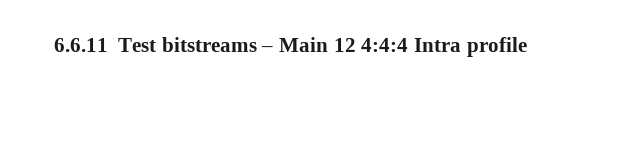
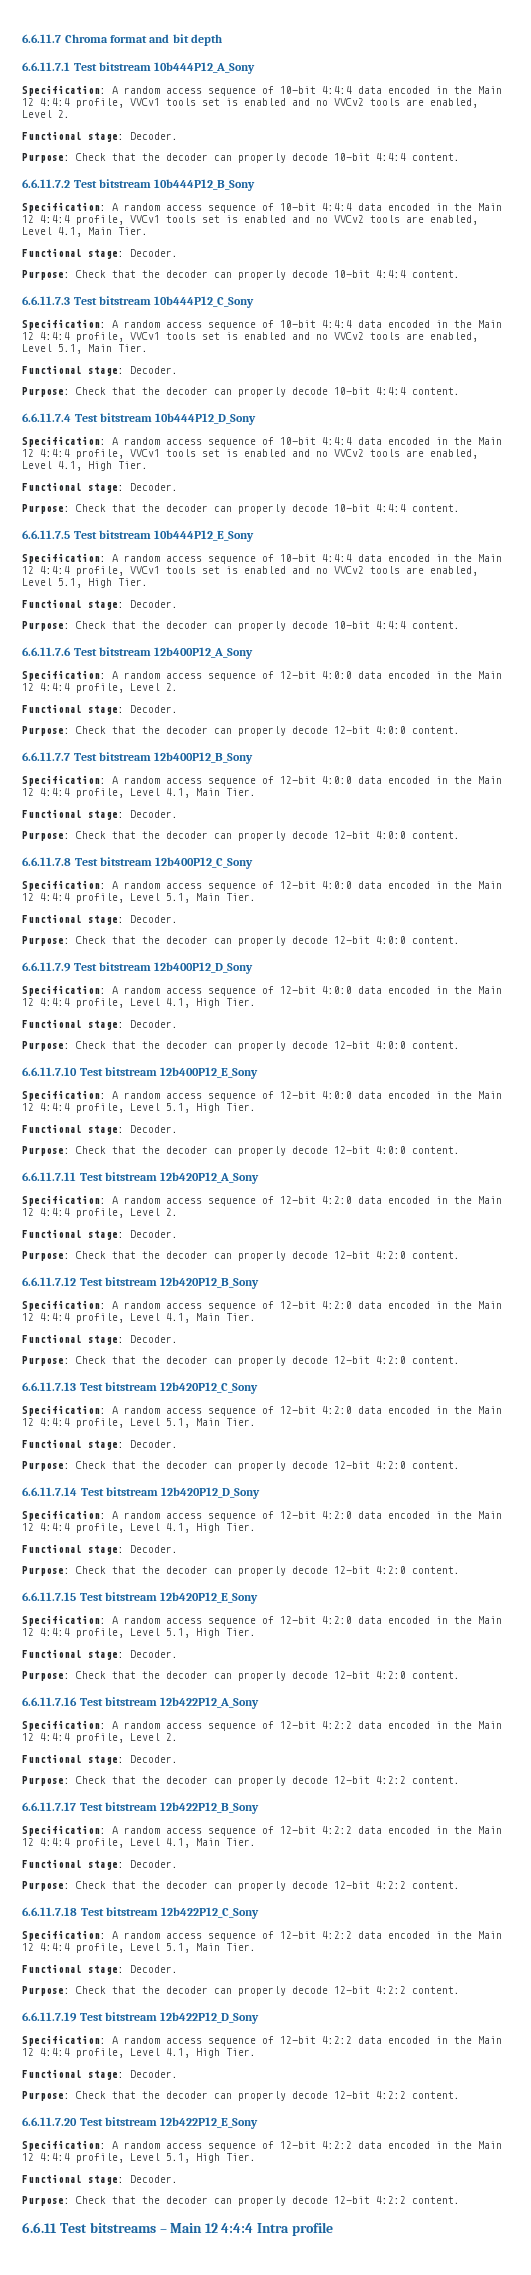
+ 6.6.11.7 Chroma format and bit depth
+ 6.6.11.7.1 Test bitstream 10b444P12_A_Sony
+ Specification: A random access sequence of 10-bit 4:4:4 data encoded in the Main 12 4:4:4 profile, VVCv1 tools set is enabled and no VVCv2 tools are enabled, Level 2.
+ Functional stage: Decoder.
+ Purpose: Check that the decoder can properly decode 10-bit 4:4:4 content.
+ 6.6.11.7.2 Test bitstream 10b444P12_B_Sony
+ Specification: A random access sequence of 10-bit 4:4:4 data encoded in the Main 12 4:4:4 profile, VVCv1 tools set is enabled and no VVCv2 tools are enabled, Level 4.1, Main Tier.
+ Functional stage: Decoder.
+ Purpose: Check that the decoder can properly decode 10-bit 4:4:4 content.
+ 6.6.11.7.3 Test bitstream 10b444P12_C_Sony
+ Specification: A random access sequence of 10-bit 4:4:4 data encoded in the Main 12 4:4:4 profile, VVCv1 tools set is enabled and no VVCv2 tools are enabled, Level 5.1, Main Tier.
+ Functional stage: Decoder.
+ Purpose: Check that the decoder can properly decode 10-bit 4:4:4 content.
+ 6.6.11.7.4 Test bitstream 10b444P12_D_Sony
+ Specification: A random access sequence of 10-bit 4:4:4 data encoded in the Main 12 4:4:4 profile, VVCv1 tools set is enabled and no VVCv2 tools are enabled, Level 4.1, High Tier.
+ Functional stage: Decoder.
+ Purpose: Check that the decoder can properly decode 10-bit 4:4:4 content.
+ 6.6.11.7.5 Test bitstream 10b444P12_E_Sony
+ Specification: A random access sequence of 10-bit 4:4:4 data encoded in the Main 12 4:4:4 profile, VVCv1 tools set is enabled and no VVCv2 tools are enabled, Level 5.1, High Tier.
+ Functional stage: Decoder.
+ Purpose: Check that the decoder can properly decode 10-bit 4:4:4 content.
+ 6.6.11.7.6 Test bitstream 12b400P12_A_Sony
+ Specification: A random access sequence of 12-bit 4:0:0 data encoded in the Main 12 4:4:4 profile, Level 2.
+ Functional stage: Decoder.
+ Purpose: Check that the decoder can properly decode 12-bit 4:0:0 content.
+ 6.6.11.7.7 Test bitstream 12b400P12_B_Sony
+ Specification: A random access sequence of 12-bit 4:0:0 data encoded in the Main 12 4:4:4 profile, Level 4.1, Main Tier.
+ Functional stage: Decoder.
+ Purpose: Check that the decoder can properly decode 12-bit 4:0:0 content.
+ 6.6.11.7.8 Test bitstream 12b400P12_C_Sony
+ Specification: A random access sequence of 12-bit 4:0:0 data encoded in the Main 12 4:4:4 profile, Level 5.1, Main Tier.
+ Functional stage: Decoder.
+ Purpose: Check that the decoder can properly decode 12-bit 4:0:0 content.
+ 6.6.11.7.9 Test bitstream 12b400P12_D_Sony
+ Specification: A random access sequence of 12-bit 4:0:0 data encoded in the Main 12 4:4:4 profile, Level 4.1, High Tier.
+ Functional stage: Decoder.
+ Purpose: Check that the decoder can properly decode 12-bit 4:0:0 content.
+ 6.6.11.7.10 Test bitstream 12b400P12_E_Sony
+ Specification: A random access sequence of 12-bit 4:0:0 data encoded in the Main 12 4:4:4 profile, Level 5.1, High Tier.
+ Functional stage: Decoder.
+ Purpose: Check that the decoder can properly decode 12-bit 4:0:0 content.
+ 6.6.11.7.11 Test bitstream 12b420P12_A_Sony
+ Specification: A random access sequence of 12-bit 4:2:0 data encoded in the Main 12 4:4:4 profile, Level 2.
+ Functional stage: Decoder.
+ Purpose: Check that the decoder can properly decode 12-bit 4:2:0 content.
+ 6.6.11.7.12 Test bitstream 12b420P12_B_Sony
+ Specification: A random access sequence of 12-bit 4:2:0 data encoded in the Main 12 4:4:4 profile, Level 4.1, Main Tier.
+ Functional stage: Decoder.
+ Purpose: Check that the decoder can properly decode 12-bit 4:2:0 content.
+ 6.6.11.7.13 Test bitstream 12b420P12_C_Sony
+ Specification: A random access sequence of 12-bit 4:2:0 data encoded in the Main 12 4:4:4 profile, Level 5.1, Main Tier.
+ Functional stage: Decoder.
+ Purpose: Check that the decoder can properly decode 12-bit 4:2:0 content.
+ 6.6.11.7.14 Test bitstream 12b420P12_D_Sony
+ Specification: A random access sequence of 12-bit 4:2:0 data encoded in the Main 12 4:4:4 profile, Level 4.1, High Tier.
+ Functional stage: Decoder.
+ Purpose: Check that the decoder can properly decode 12-bit 4:2:0 content.
+ 6.6.11.7.15 Test bitstream 12b420P12_E_Sony
+ Specification: A random access sequence of 12-bit 4:2:0 data encoded in the Main 12 4:4:4 profile, Level 5.1, High Tier.
+ Functional stage: Decoder.
+ Purpose: Check that the decoder can properly decode 12-bit 4:2:0 content.
+ 6.6.11.7.16 Test bitstream 12b422P12_A_Sony
+ Specification: A random access sequence of 12-bit 4:2:2 data encoded in the Main 12 4:4:4 profile, Level 2.
+ Functional stage: Decoder.
+ Purpose: Check that the decoder can properly decode 12-bit 4:2:2 content.
+ 6.6.11.7.17 Test bitstream 12b422P12_B_Sony
+ Specification: A random access sequence of 12-bit 4:2:2 data encoded in the Main 12 4:4:4 profile, Level 4.1, Main Tier.
+ Functional stage: Decoder.
+ Purpose: Check that the decoder can properly decode 12-bit 4:2:2 content.
+ 6.6.11.7.18 Test bitstream 12b422P12_C_Sony
+ Specification: A random access sequence of 12-bit 4:2:2 data encoded in the Main 12 4:4:4 profile, Level 5.1, Main Tier.
+ Functional stage: Decoder.
+ Purpose: Check that the decoder can properly decode 12-bit 4:2:2 content.
+ 6.6.11.7.19 Test bitstream 12b422P12_D_Sony
+ Specification: A random access sequence of 12-bit 4:2:2 data encoded in the Main 12 4:4:4 profile, Level 4.1, High Tier.
+ Functional stage: Decoder.
+ Purpose: Check that the decoder can properly decode 12-bit 4:2:2 content.
+ 6.6.11.7.20 Test bitstream 12b422P12_E_Sony
+ Specification: A random access sequence of 12-bit 4:2:2 data encoded in the Main 12 4:4:4 profile, Level 5.1, High Tier.
+ Functional stage: Decoder.
+ Purpose: Check that the decoder can properly decode 12-bit 4:2:2 content.

